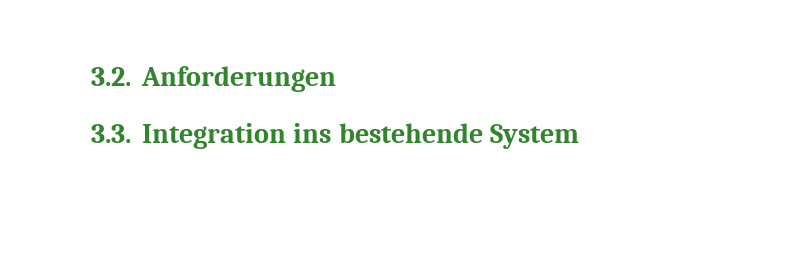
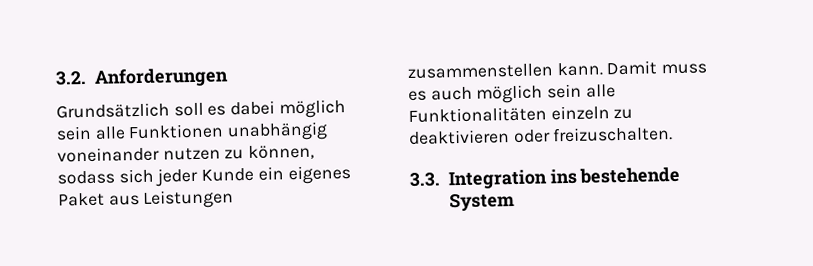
+ Grundsätzlich soll es dabei möglich sein alle Funktionen unabhängig voneinander nutzen zu können, sodass sich jeder Kunde ein eigenes Paket aus Leistungen zusammenstellen kann. Damit muss es auch möglich sein alle Funktionalitäten einzeln zu deaktivieren oder freizuschalten.

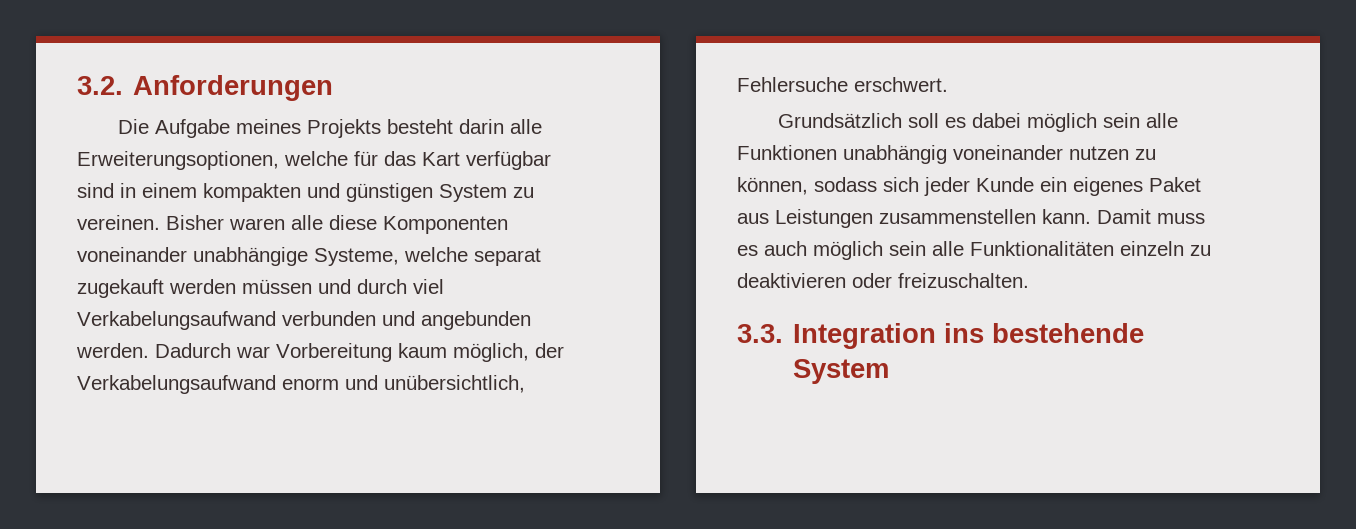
+ Die Aufgabe meines Projekts besteht darin alle Erweiterungsoptionen, welche für das Kart verfügbar sind in einem kompakten und günstigen System zu vereinen. Bisher waren alle diese Komponenten voneinander unabhängige Systeme, welche separat zugekauft werden müssen und durch viel Verkabelungsaufwand verbunden und angebunden werden. Dadurch war Vorbereitung kaum möglich, der Verkabelungsaufwand enorm und unübersichtlich, Fehlersuche erschwert.

